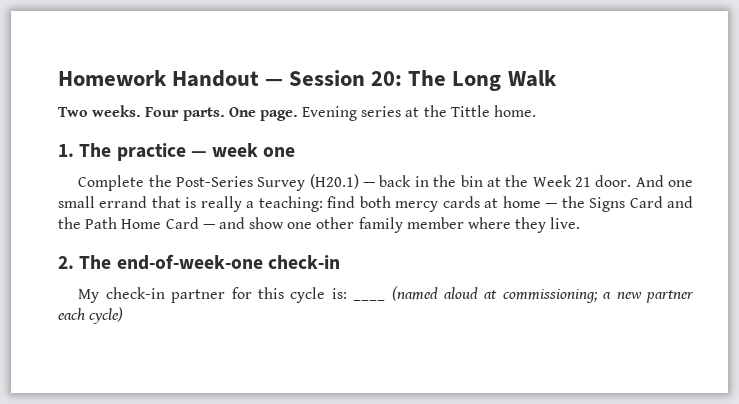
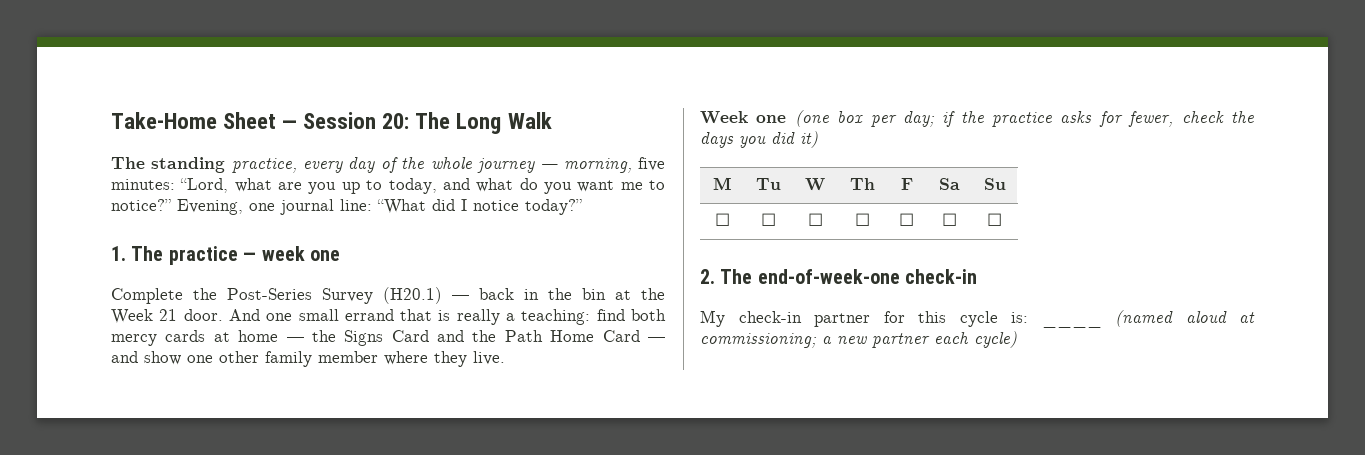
- Homework Handout — Session 20: The Long Walk
+ Take-Home Sheet — Session 20: The Long Walk
- Two weeks. Four parts. One page. Evening series at the Tittle home.
+ The standing practice, every day of the whole journey — morning, five minutes: “Lord, what are you up to today, and what do you want me to notice?” Evening, one journal line: “What did I notice today?”
+ Week one (one box per day; if the practice asks for fewer, check the days you did it)
+ M | Tu | W | Th | F | Sa | Su
+ ☐ | ☐ | ☐ | ☐ | ☐ | ☐ | ☐

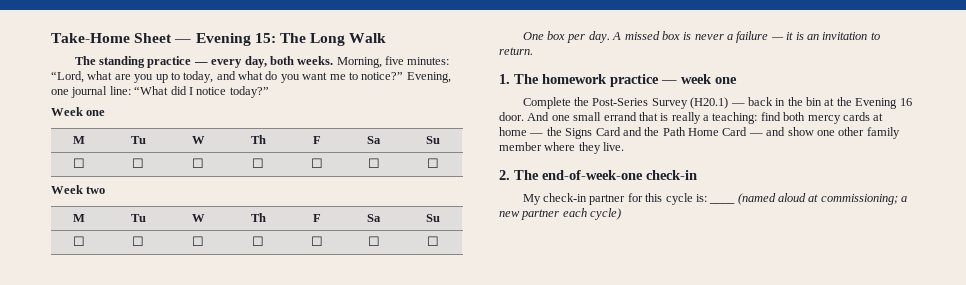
- Take-Home Sheet — Session 20: The Long Walk
+ Take-Home Sheet — Evening 15: The Long Walk
- The standing practice, every day of the whole journey — morning, five minutes: “Lord, what are you up to today, and what do you want me to notice?”
+ The standing practice — every day, both weeks. Morning, five minutes: “Lord, what are you up to today, and what do you want me to notice?”
+ Week one
+ M | Tu | W | Th | F | Sa | Su
+ ☐ | ☐ | ☐ | ☐ | ☐ | ☐ | ☐
+ Week two
+ M | Tu | W | Th | F | Sa | Su
+ ☐ | ☐ | ☐ | ☐ | ☐ | ☐ | ☐
+ One box per day. A missed box is never a failure — it is an invitation to return.
- 1. The practice — week one
+ 1. The homework practice — week one
- Complete the Post-Series Survey (H20.1) — back in the bin at the Week 21 door.
+ Complete the Post-Series Survey (H20.1) — back in the bin at the Evening 16 door.
- Week one (one box per day; if the practice asks for fewer, check the days you did it)
- M | Tu | W | Th | F | Sa | Su
- ☐ | ☐ | ☐ | ☐ | ☐ | ☐ | ☐

